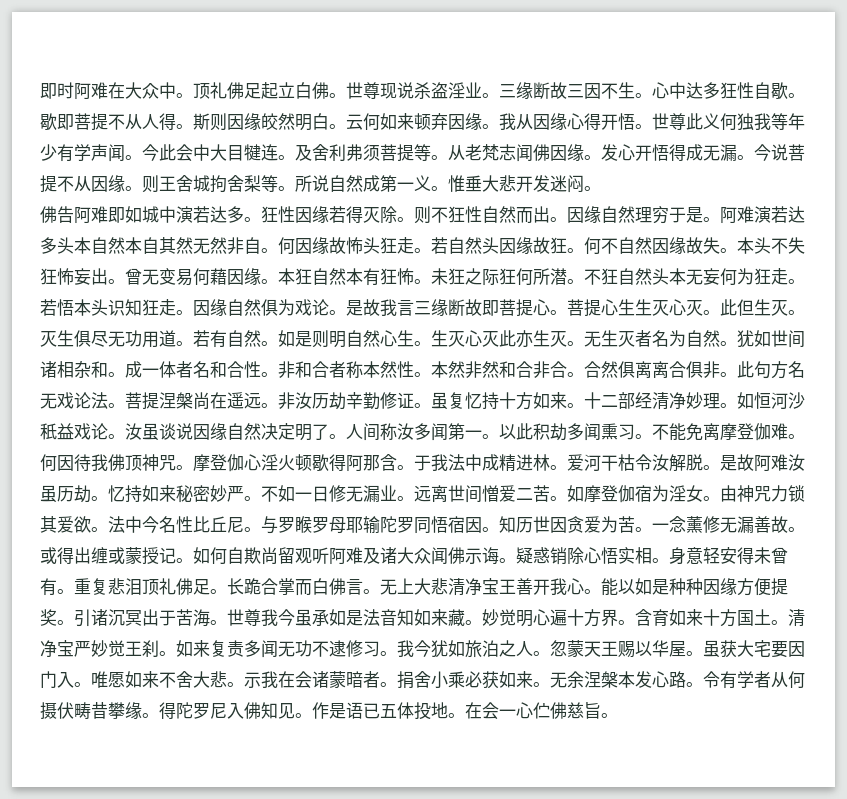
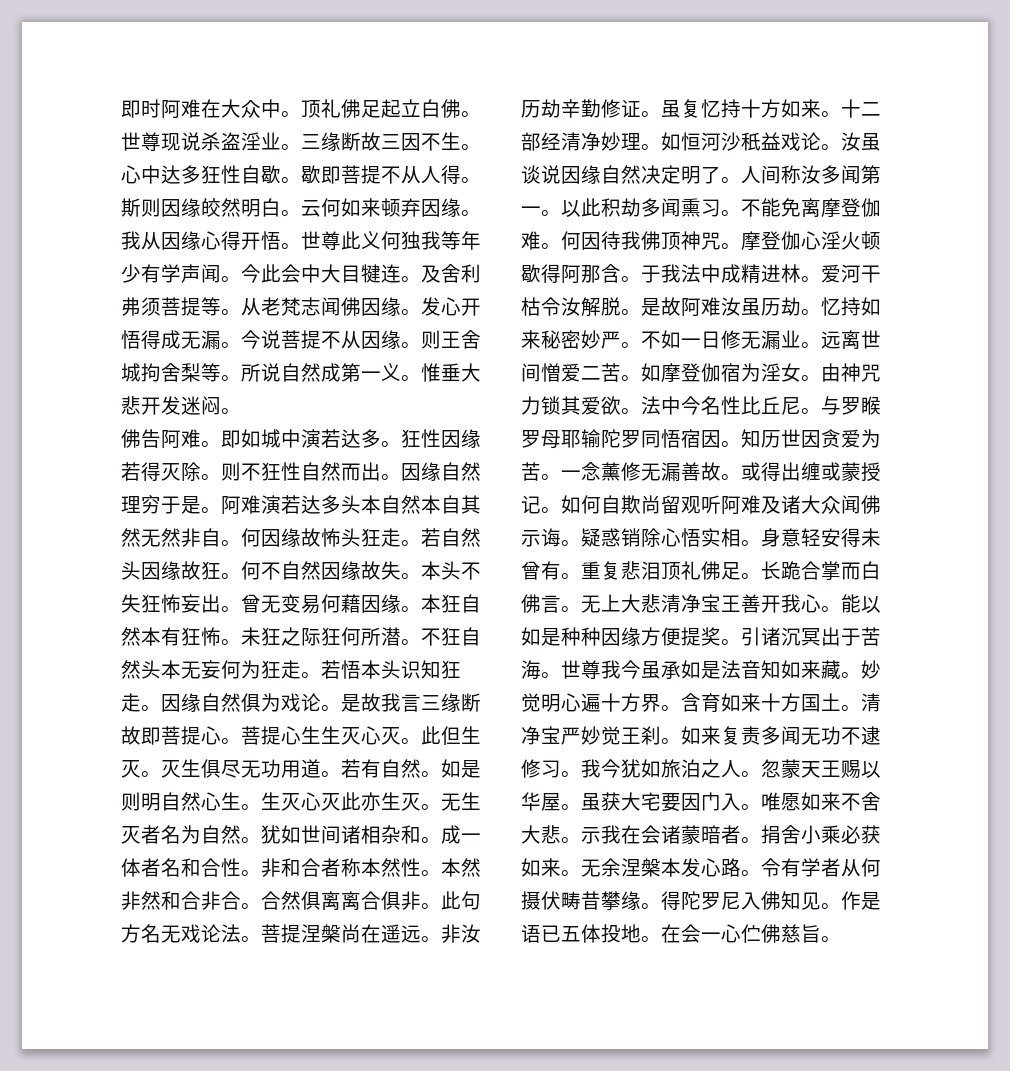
- 佛告阿难即如城中演若达多。
+ 佛告阿难。即如城中演若达多。

